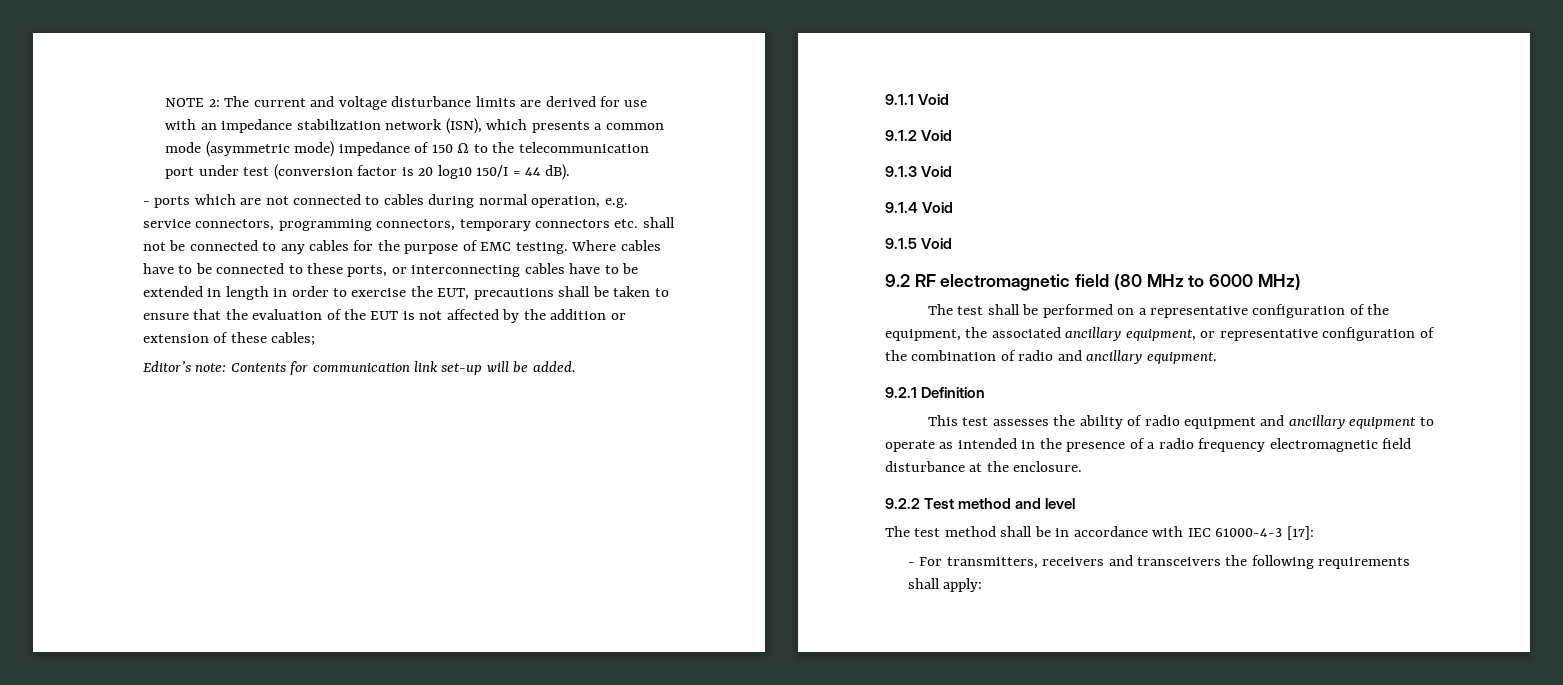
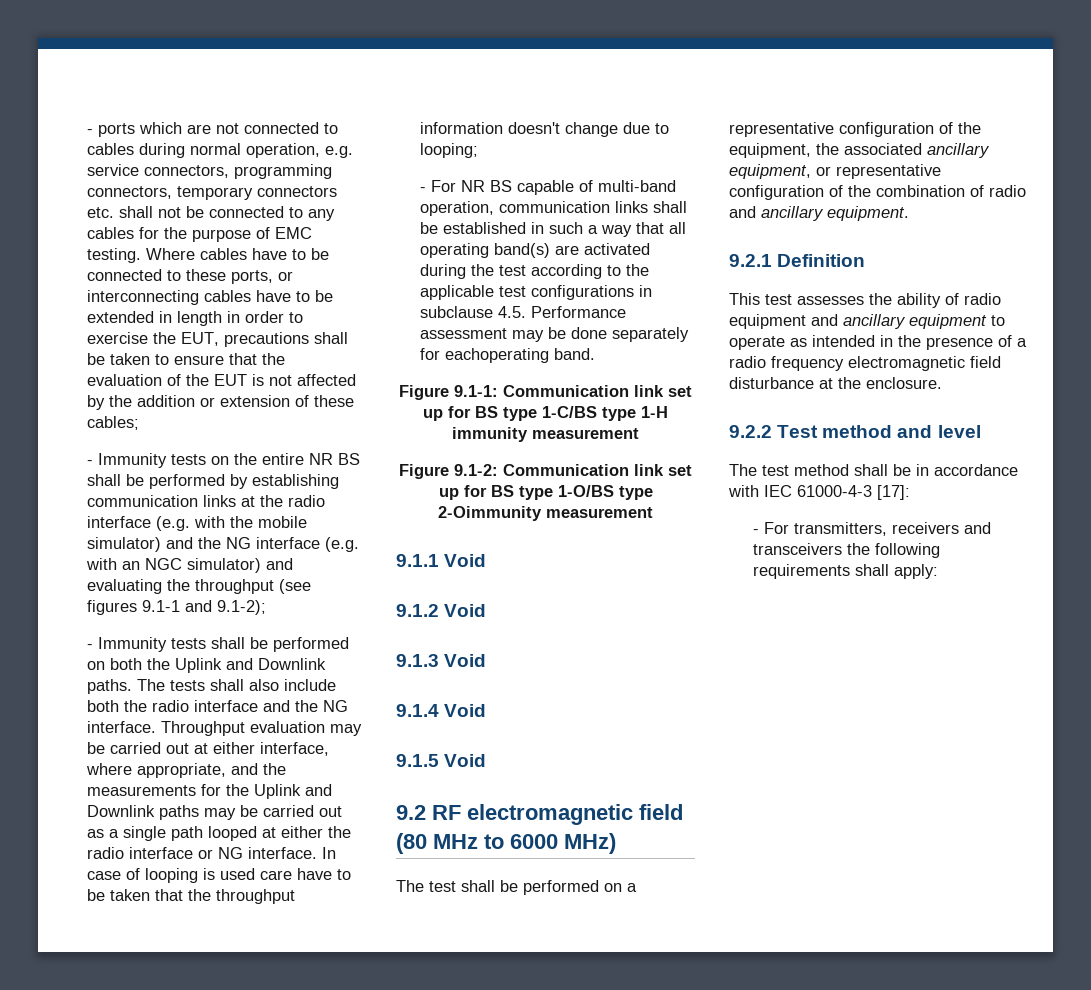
- NOTE 2: The current and voltage disturbance limits are derived for use with an impedance stabilization network (ISN), which presents a common mode (asymmetric mode) impedance of 150 Ω to the telecommunication port under test (conversion factor is 20 log10 150/I = 44 dB).
- Editor’s note: Contents for communication link set-up will be added.
+ - Immunity tests on the entire NR BS shall be performed by establishing communication links at the radio interface (e.g. with the mobile simulator) and the NG interface (e.g. with an NGC simulator) and evaluating the throughput (see figures 9.1-1 and 9.1-2);
+ - Immunity tests shall be performed on both the Uplink and Downlink paths. The tests shall also include both the radio interface and the NG interface. Throughput evaluation may be carried out at either interface, where appropriate, and the measurements for the Uplink and Downlink paths may be carried out as a single path looped at either the radio interface or NG interface. In case of looping is used care have to be taken that the throughput information doesn't change due to looping;
+ - For NR BS capable of multi-band operation, communication links shall be established in such a way that all operating band(s) are activated during the test according to the applicable test configurations in subclause 4.5. Performance assessment may be done separately for eachoperating band.
+ Figure 9.1-1: Communication link set up for BS type 1-C/BS type 1-H immunity measurement
+ Figure 9.1-2: Communication link set up for BS type 1-O/BS type 2-Oimmunity measurement

